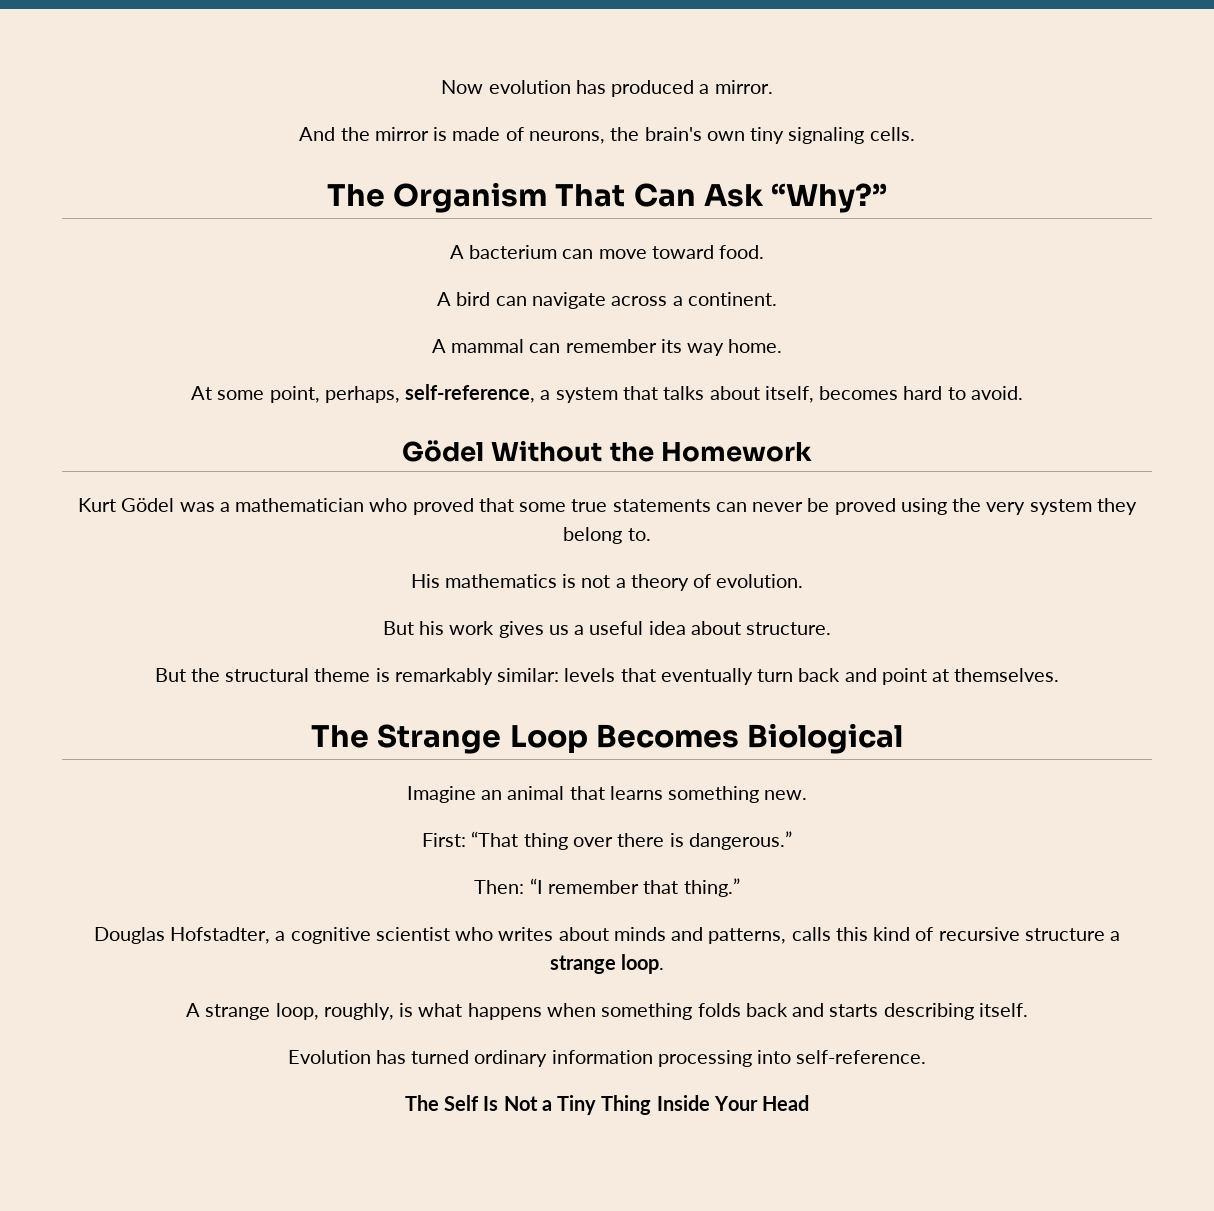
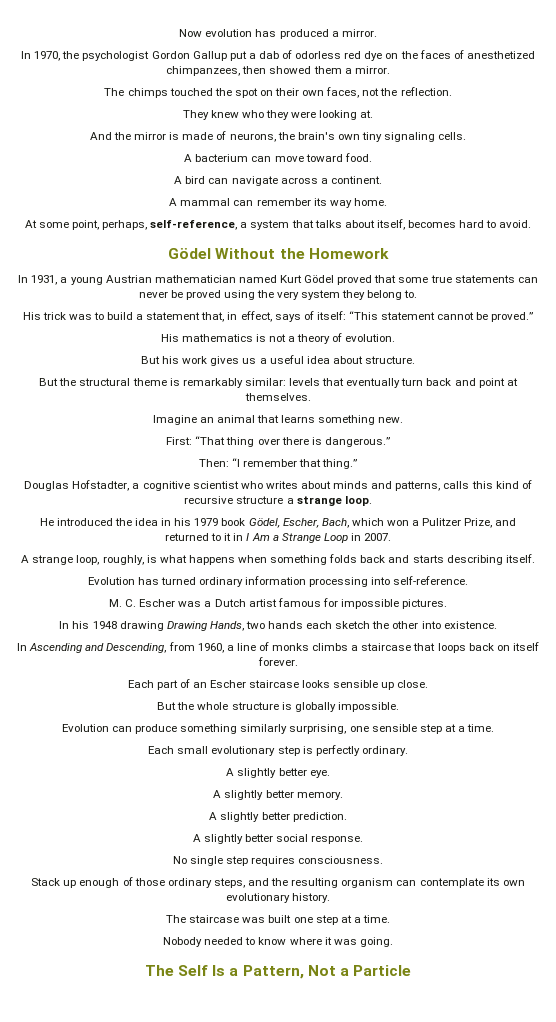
+ In 1970, the psychologist Gordon Gallup put a dab of odorless red dye on the faces of anesthetized chimpanzees, then showed them a mirror.
+ The chimps touched the spot on their own faces, not the reflection.
+ They knew who they were looking at.
- The Organism That Can Ask “Why?”
- Kurt Gödel was a mathematician who proved that some true statements can never be proved using the very system they belong to.
+ In 1931, a young Austrian mathematician named Kurt Gödel proved that some true statements can never be proved using the very system they belong to.
+ His trick was to build a statement that, in effect, says of itself: “This statement cannot be proved.”
- The Strange Loop Becomes Biological
+ He introduced the idea in his 1979 book Gödel, Escher, Bach, which won a Pulitzer Prize, and returned to it in I Am a Strange Loop in 2007.
- The Self Is Not a Tiny Thing Inside Your Head
+ M. C. Escher was a Dutch artist famous for impossible pictures.
+ In his 1948 drawing Drawing Hands, two hands each sketch the other into existence.
+ In Ascending and Descending, from 1960, a line of monks climbs a staircase that loops back on itself forever.
+ Each part of an Escher staircase looks sensible up close.
+ But the whole structure is globally impossible.
+ Evolution can produce something similarly surprising, one sensible step at a time.
+ Each small evolutionary step is perfectly ordinary.
+ A slightly better eye.
+ A slightly better memory.
+ A slightly better prediction.
+ A slightly better social response.
+ No single step requires consciousness.
+ Stack up enough of those ordinary steps, and the resulting organism can contemplate its own evolutionary history.
+ The staircase was built one step at a time.
+ Nobody needed to know where it was going.
+ The Self Is a Pattern, Not a Particle

